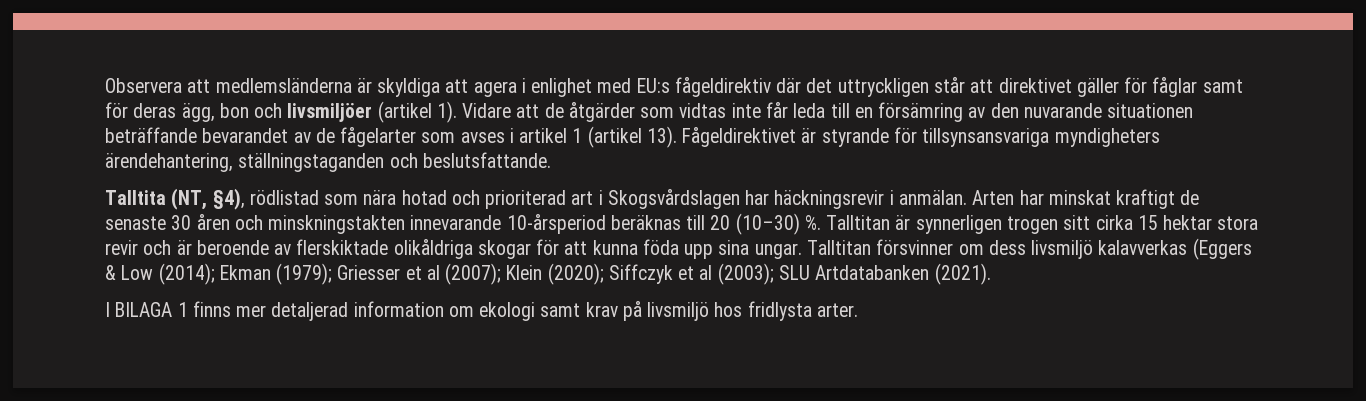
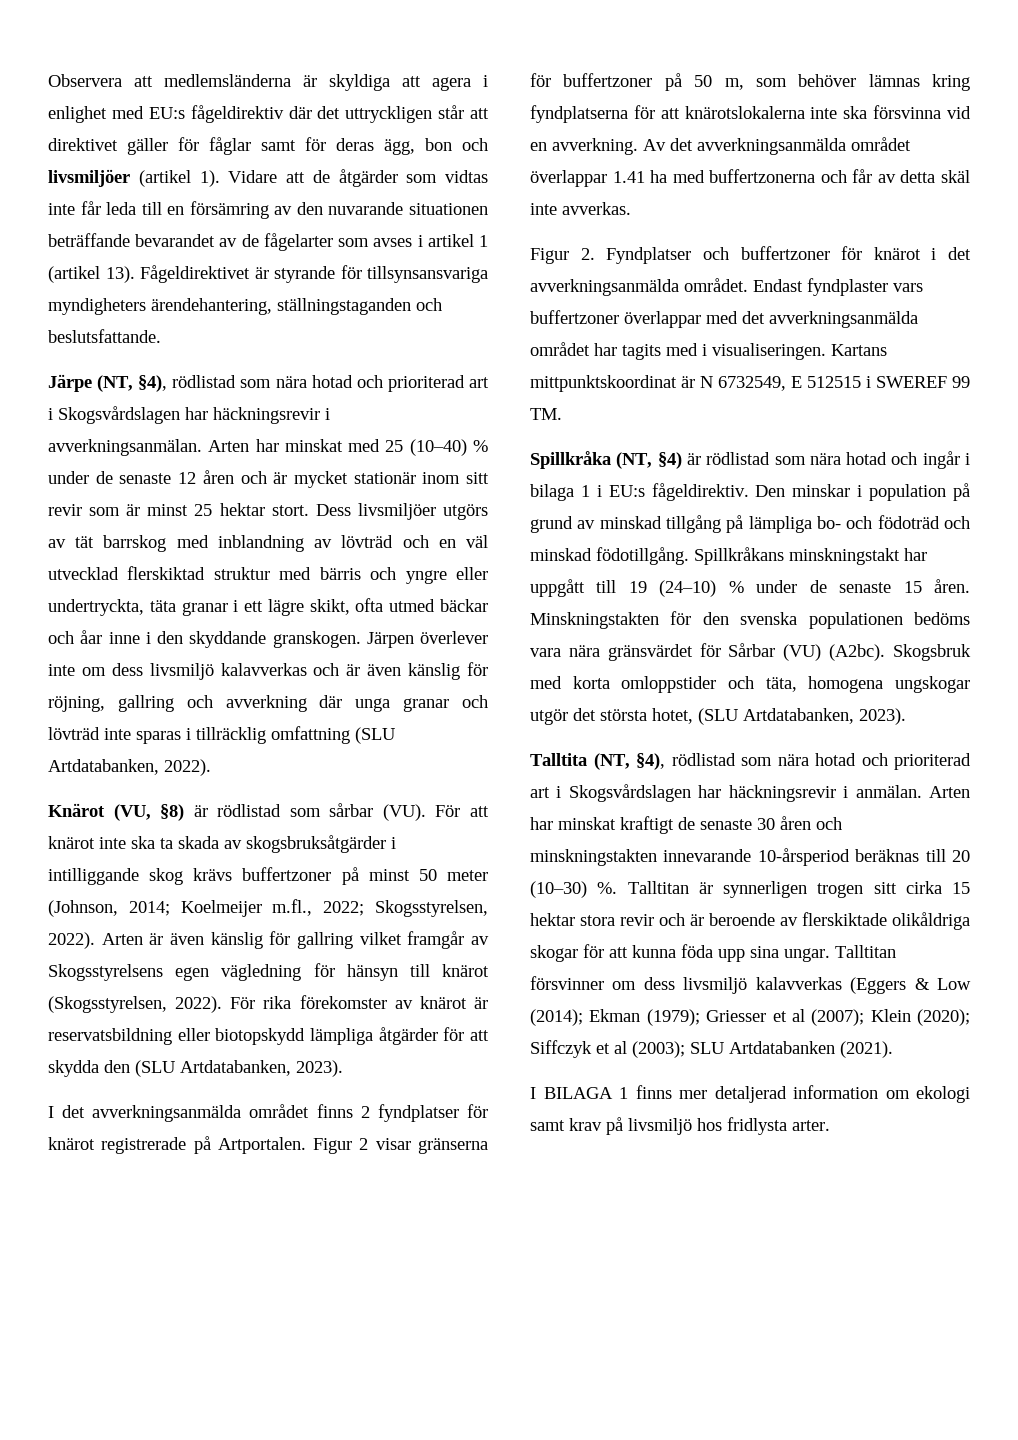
+ Järpe (NT, §4), rödlistad som nära hotad och prioriterad art i Skogsvårdslagen har häckningsrevir i avverkningsanmälan. Arten har minskat med 25 (10–40) % under de senaste 12 åren och är mycket stationär inom sitt revir som är minst 25 hektar stort. Dess livsmiljöer utgörs av tät barrskog med inblandning av lövträd och en väl utvecklad flerskiktad struktur med bärris och yngre eller undertryckta, täta granar i ett lägre skikt, ofta utmed bäckar och åar inne i den skyddande granskogen. Järpen överlever inte om dess livsmiljö kalavverkas och är även känslig för röjning, gallring och avverkning där unga granar och lövträd inte sparas i tillräcklig omfattning (SLU Artdatabanken, 2022).
+ Knärot (VU, §8) är rödlistad som sårbar (VU). För att knärot inte ska ta skada av skogsbruksåtgärder i intilliggande skog krävs buffertzoner på minst 50 meter (Johnson, 2014; Koelmeijer m.fl., 2022; Skogsstyrelsen, 2022). Arten är även känslig för gallring vilket framgår av Skogsstyrelsens egen vägledning för hänsyn till knärot (Skogsstyrelsen, 2022). För rika förekomster av knärot är reservatsbildning eller biotopskydd lämpliga åtgärder för att skydda den (SLU Artdatabanken, 2023).
+ I det avverkningsanmälda området finns 2 fyndplatser för knärot registrerade på Artportalen. Figur 2 visar gränserna för buffertzoner på 50 m, som behöver lämnas kring fyndplatserna för att knärotslokalerna inte ska försvinna vid en avverkning. Av det avverkningsanmälda området överlappar 1.41 ha med buffertzonerna och får av detta skäl inte avverkas.
+ Figur 2. Fyndplatser och buffertzoner för knärot i det avverkningsanmälda området. Endast fyndplaster vars buffertzoner överlappar med det avverkningsanmälda området har tagits med i visualiseringen. Kartans mittpunktskoordinat är N 6732549, E 512515 i SWEREF 99 TM.
+ Spillkråka (NT, §4) är rödlistad som nära hotad och ingår i bilaga 1 i EU:s fågeldirektiv. Den minskar i population på grund av minskad tillgång på lämpliga bo- och födoträd och minskad födotillgång. Spillkråkans minskningstakt har uppgått till 19 (24–10) % under de senaste 15 åren. Minskningstakten för den svenska populationen bedöms vara nära gränsvärdet för Sårbar (VU) (A2bc). Skogsbruk med korta omloppstider och täta, homogena ungskogar utgör det största hotet, (SLU Artdatabanken, 2023).

